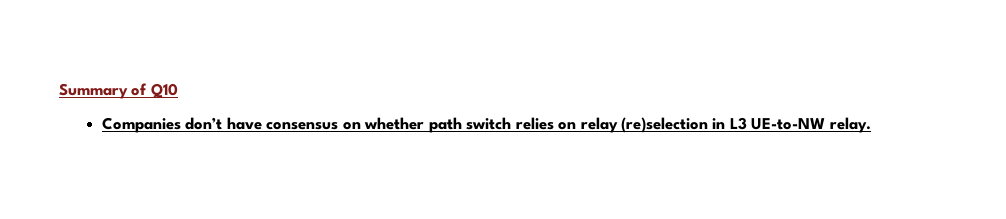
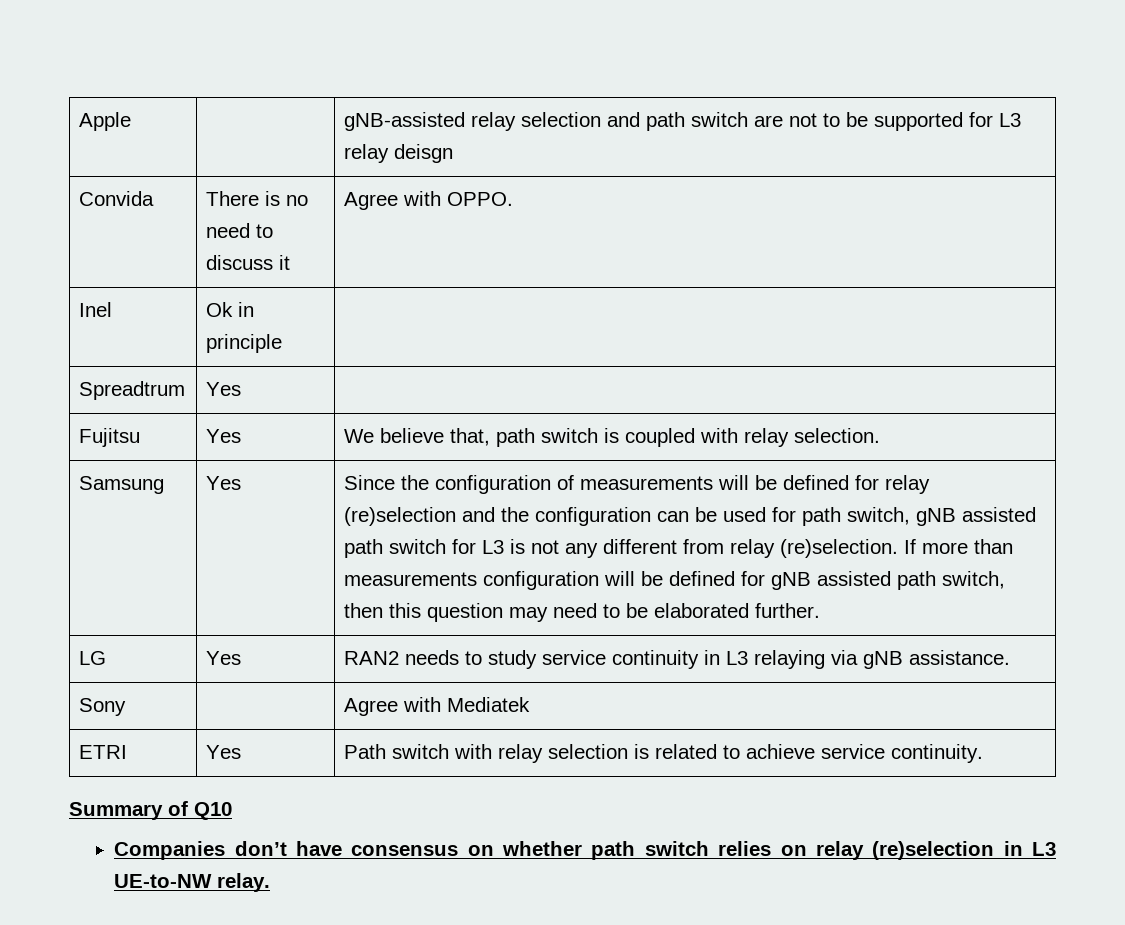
+ Apple | | gNB-assisted relay selection and path switch are not to be supported for L3 relay deisgn
+ Convida | There is no need to discuss it | Agree with OPPO.
+ Inel | Ok in principle |
+ Spreadtrum | Yes |
+ Fujitsu | Yes | We believe that, path switch is coupled with relay selection.
+ Samsung | Yes | Since the configuration of measurements will be defined for relay (re)selection and the configuration can be used for path switch, gNB assisted path switch for L3 is not any different from relay (re)selection. If more than measurements configuration will be defined for gNB assisted path switch, then this question may need to be elaborated further.
+ LG | Yes | RAN2 needs to study service continuity in L3 relaying via gNB assistance.
+ Sony | | Agree with Mediatek
+ ETRI | Yes | Path switch with relay selection is related to achieve service continuity.

